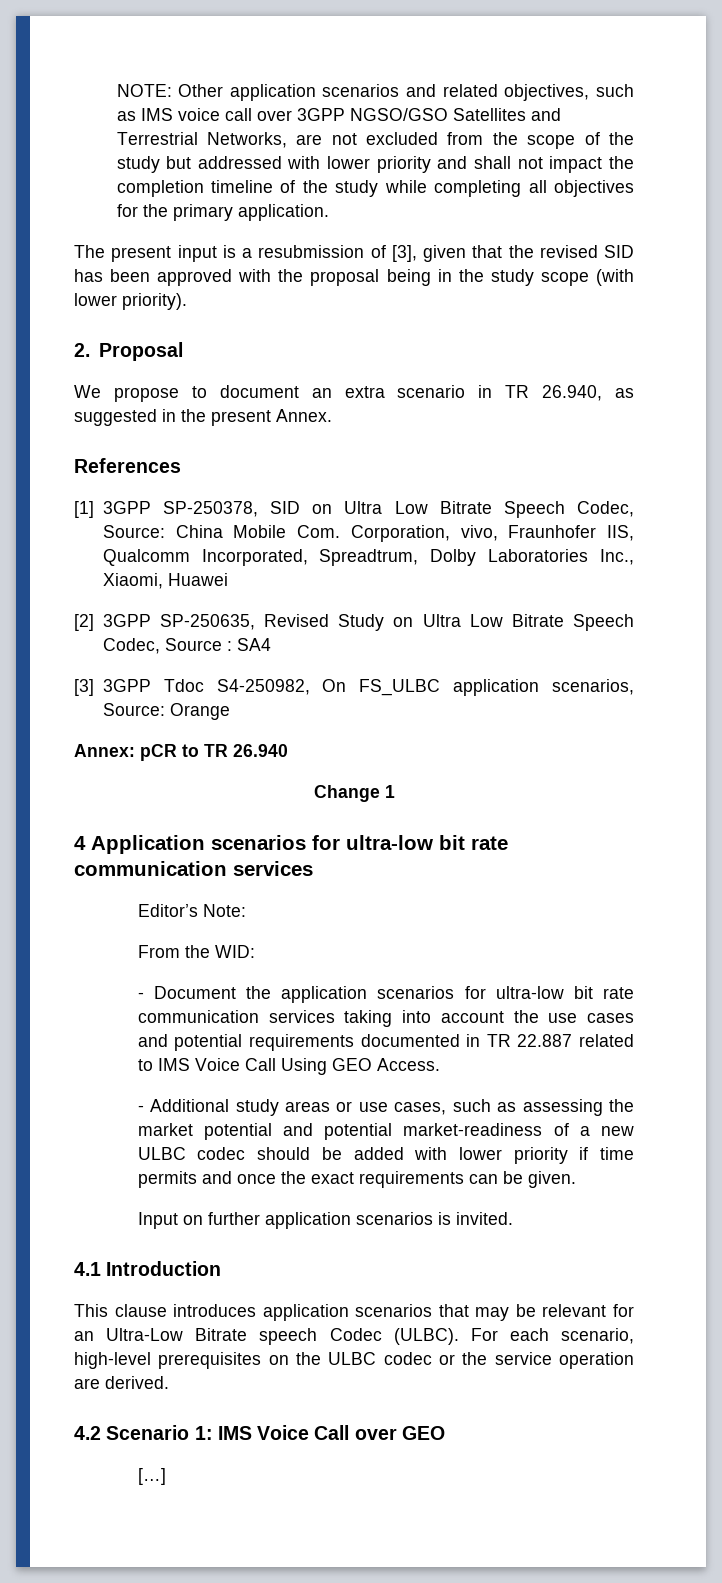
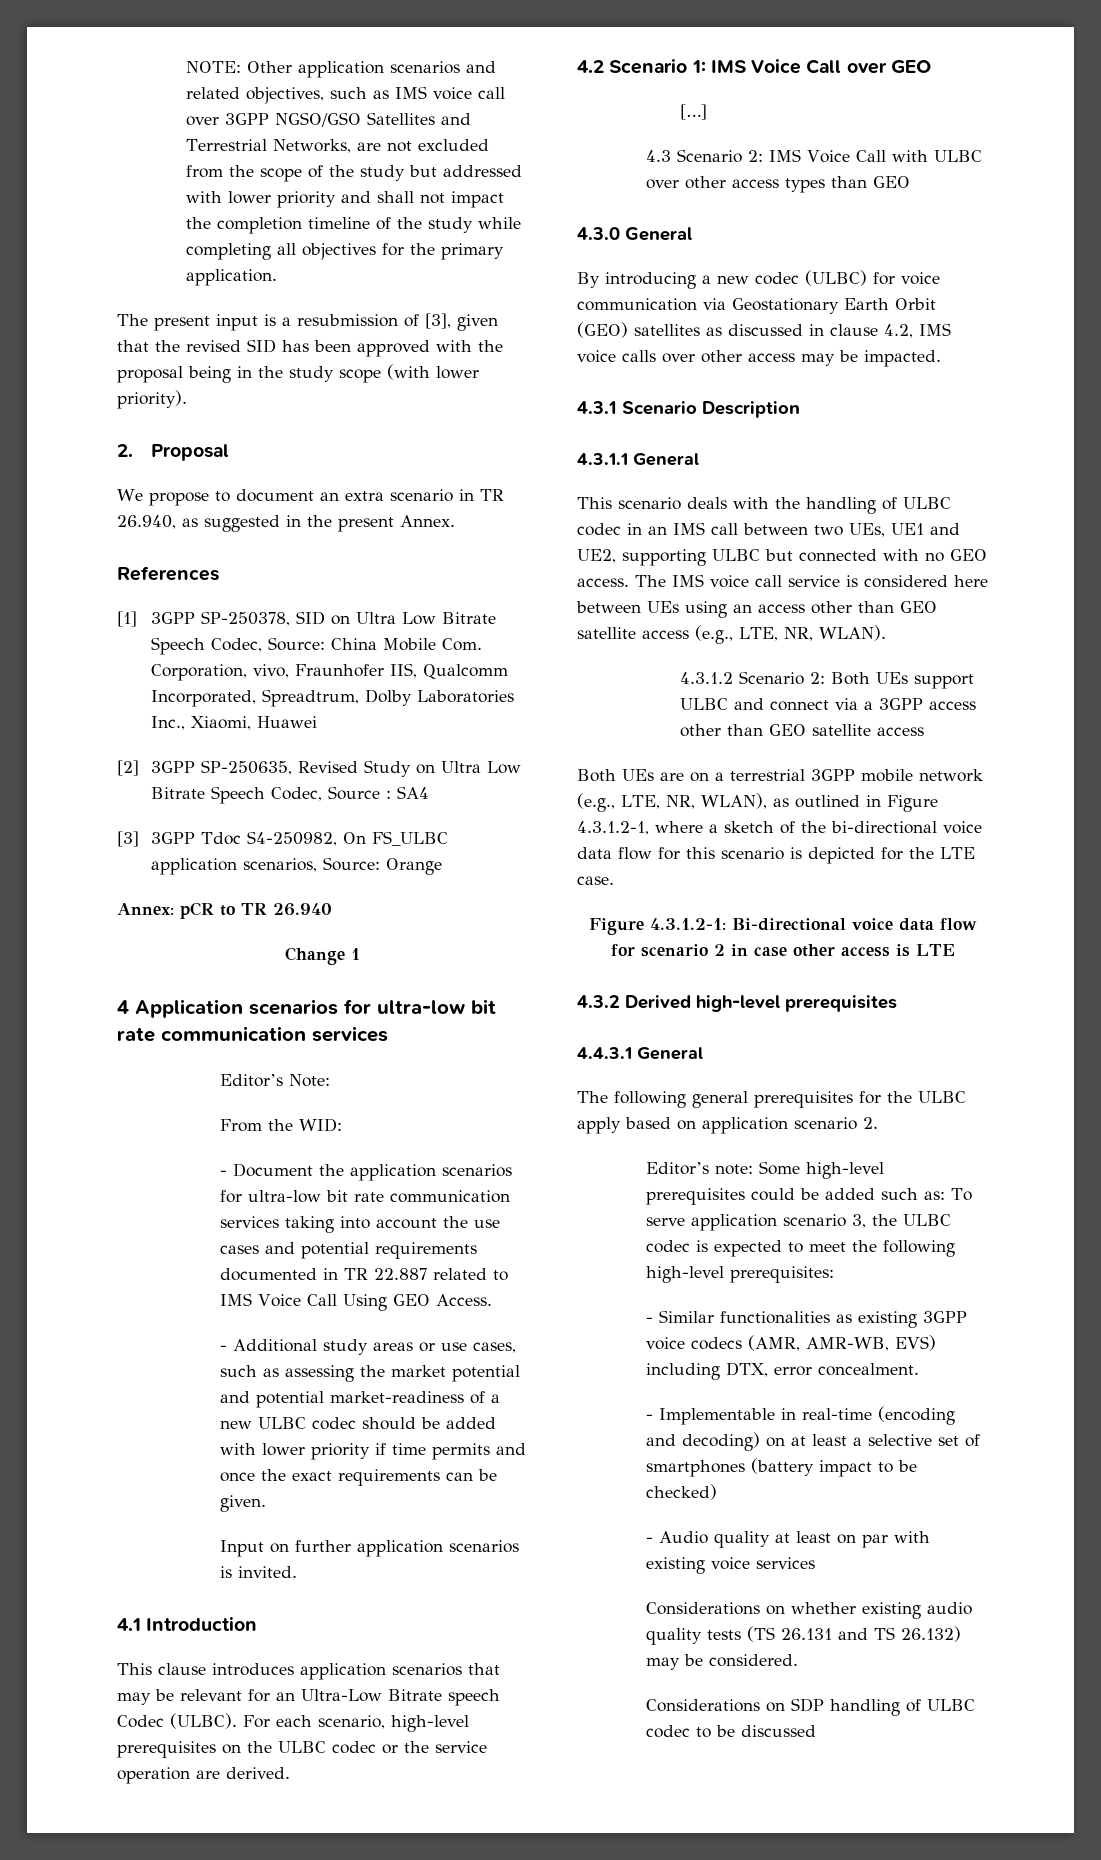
+ 4.3 Scenario 2: IMS Voice Call with ULBC over other access types than GEO
+ 4.3.0 General
+ By introducing a new codec (ULBC) for voice communication via Geostationary Earth Orbit (GEO) satellites as discussed in clause 4.2, IMS voice calls over other access may be impacted.
+ 4.3.1 Scenario Description
+ 4.3.1.1 General
+ This scenario deals with the handling of ULBC codec in an IMS call between two UEs, UE1 and UE2, supporting ULBC but connected with no GEO access. The IMS voice call service is considered here between UEs using an access other than GEO satellite access (e.g., LTE, NR, WLAN).
+ 4.3.1.2 Scenario 2: Both UEs support ULBC and connect via a 3GPP access other than GEO satellite access
+ Both UEs are on a terrestrial 3GPP mobile network (e.g., LTE, NR, WLAN), as outlined in Figure 4.3.1.2-1, where a sketch of the bi-directional voice data flow for this scenario is depicted for the LTE case.
+ Figure 4.3.1.2-1: Bi-directional voice data flow for scenario 2 in case other access is LTE
+ 4.3.2 Derived high-level prerequisites
+ 4.4.3.1 General
+ The following general prerequisites for the ULBC apply based on application scenario 2.
+ Editor’s note: Some high-level prerequisites could be added such as: To serve application scenario 3, the ULBC codec is expected to meet the following high-level prerequisites:
+ - Similar functionalities as existing 3GPP voice codecs (AMR, AMR-WB, EVS) including DTX, error concealment.
+ - Implementable in real-time (encoding and decoding) on at least a selective set of smartphones (battery impact to be checked)
+ - Audio quality at least on par with existing voice services
+ Considerations on whether existing audio quality tests (TS 26.131 and TS 26.132) may be considered.
+ Considerations on SDP handling of ULBC codec to be discussed

